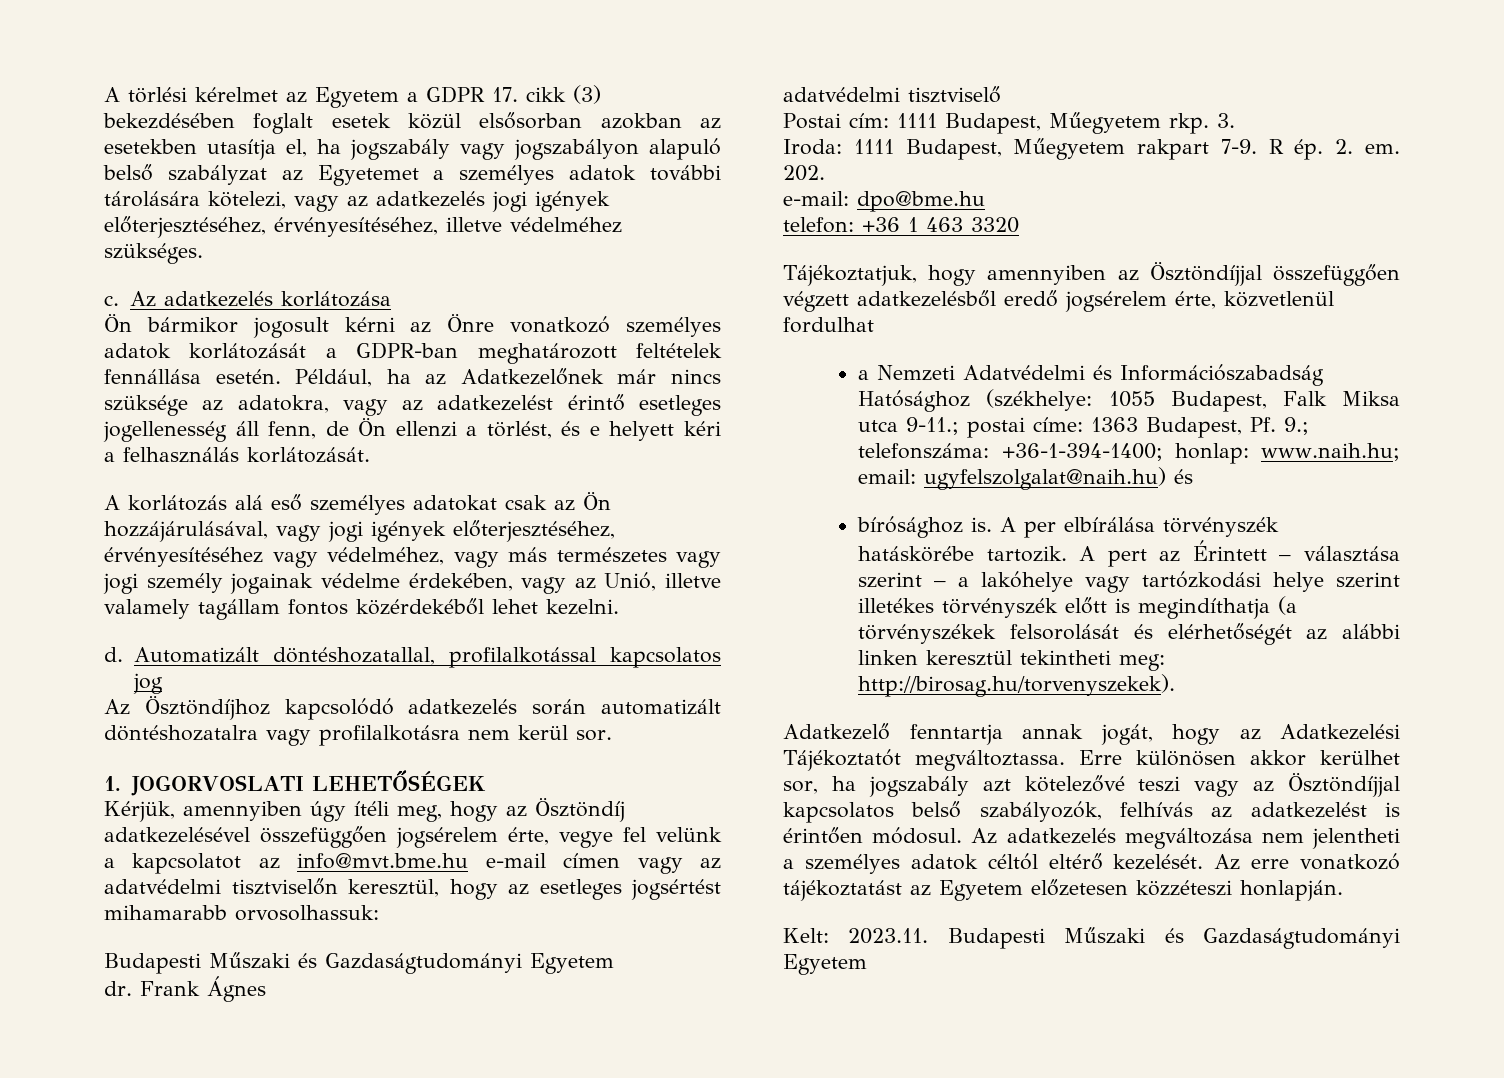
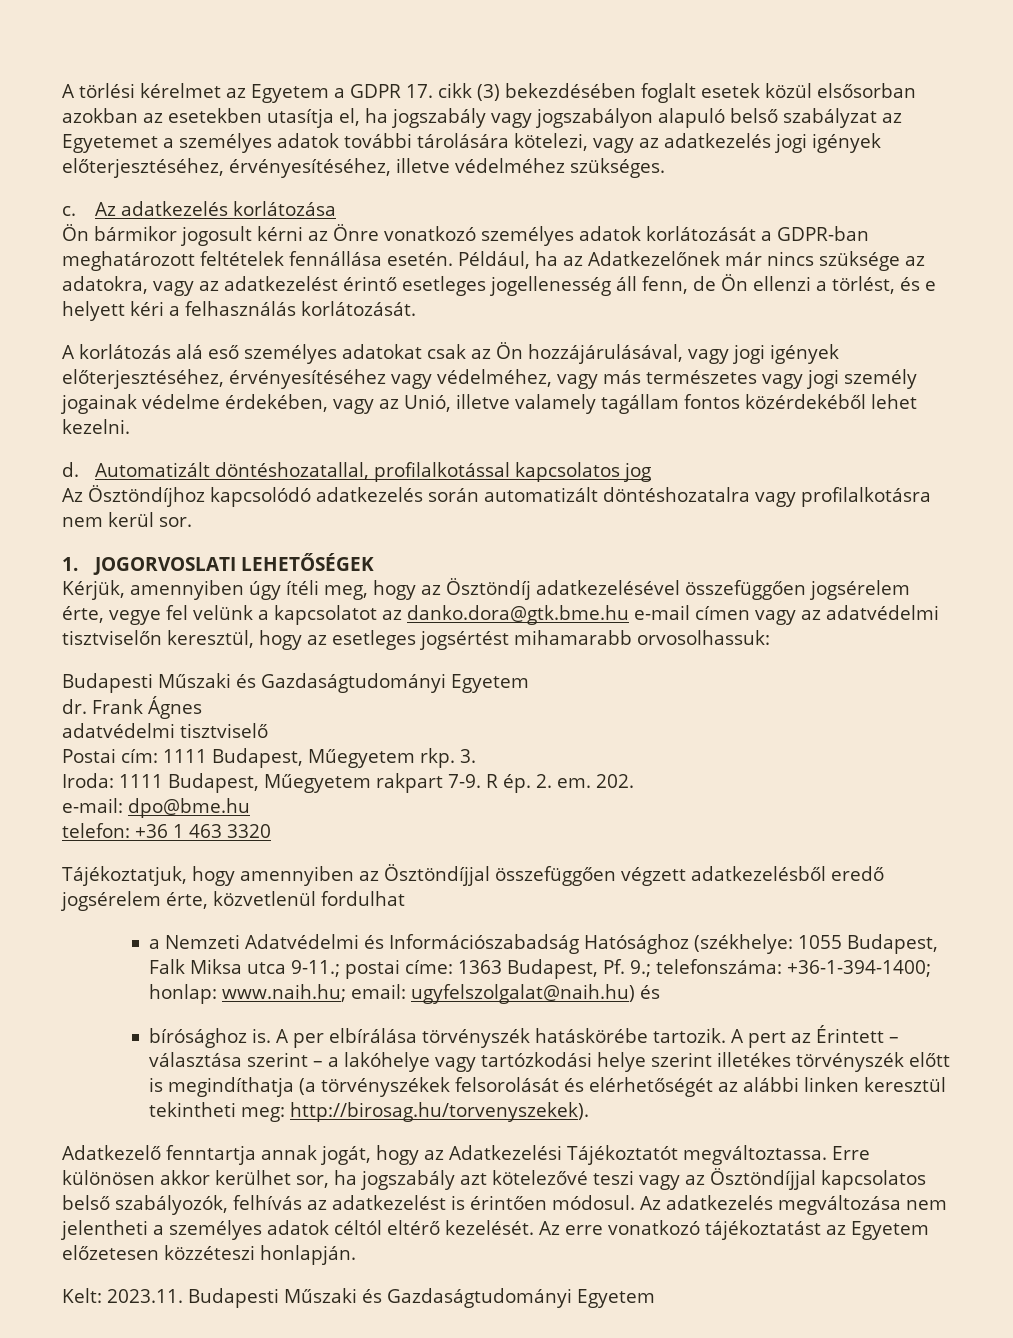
- Kérjük, amennyiben úgy ítéli meg, hogy az Ösztöndíj adatkezelésével összefüggően jogsérelem érte, vegye fel velünk a kapcsolatot az info@mvt.bme.hu e-mail címen vagy az adatvédelmi tisztviselőn keresztül, hogy az esetleges jogsértést mihamarabb orvosolhassuk:
+ Kérjük, amennyiben úgy ítéli meg, hogy az Ösztöndíj adatkezelésével összefüggően jogsérelem érte, vegye fel velünk a kapcsolatot az danko.dora@gtk.bme.hu e-mail címen vagy az adatvédelmi tisztviselőn keresztül, hogy az esetleges jogsértést mihamarabb orvosolhassuk:

